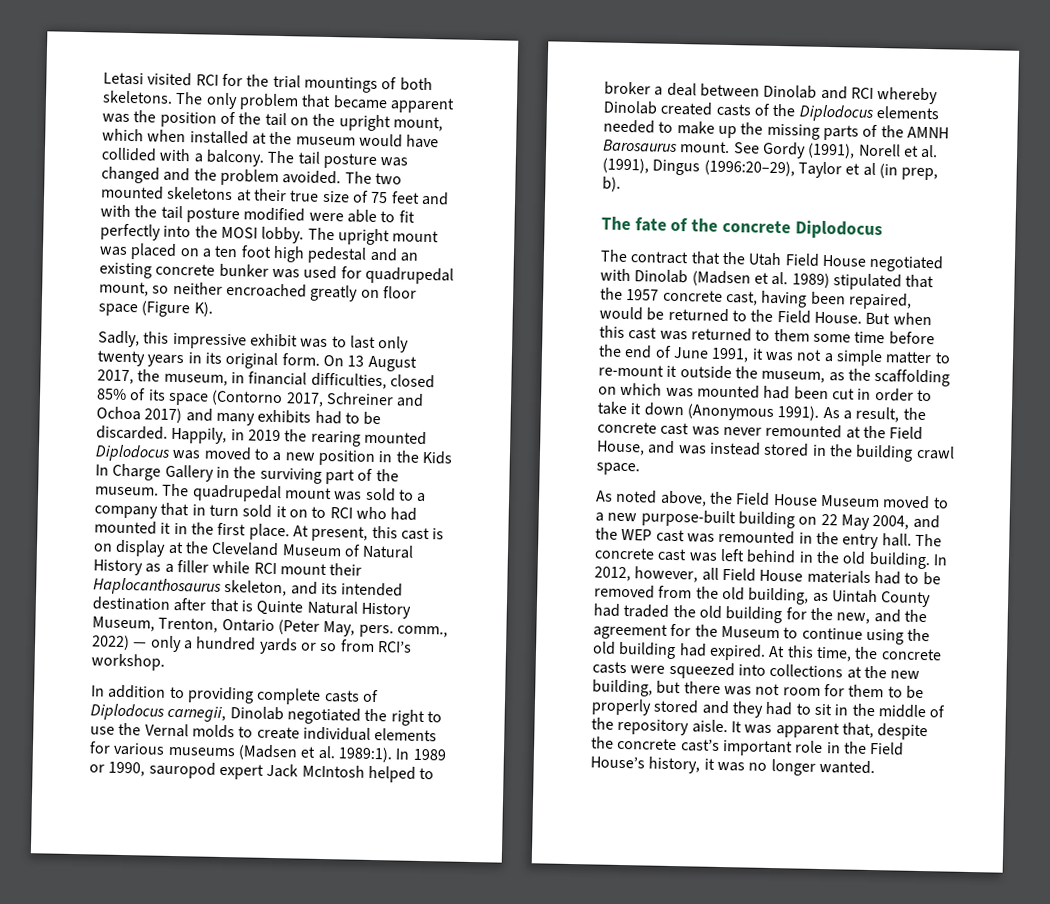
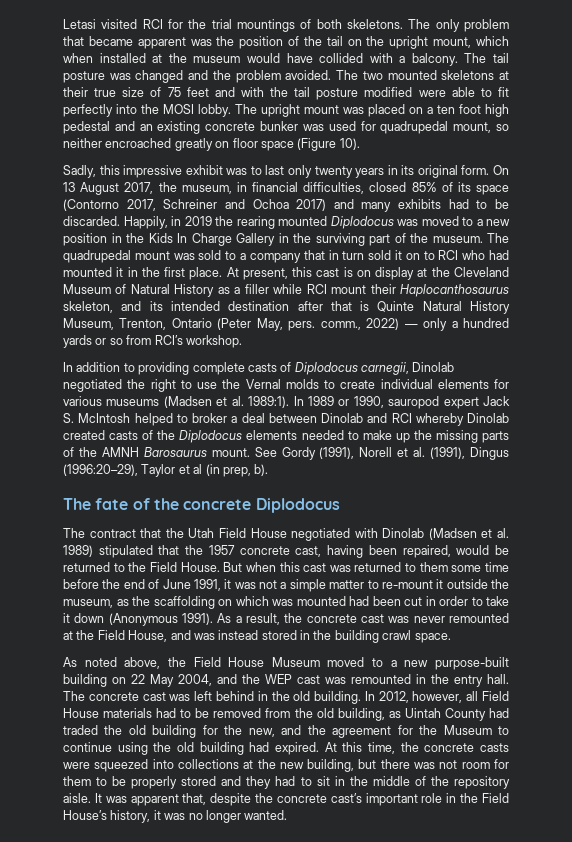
- The upright mount was placed on a ten foot high pedestal and an existing concrete bunker was used for quadrupedal mount, so neither encroached greatly on floor space (Figure K).
+ The upright mount was placed on a ten foot high pedestal and an existing concrete bunker was used for quadrupedal mount, so neither encroached greatly on floor space (Figure 10).
- In 1989 or 1990, sauropod expert Jack McIntosh helped to broker a deal between Dinolab and RCI whereby Dinolab created casts of the Diplodocus elements needed to make up the missing parts of the AMNH Barosaurus mount.
+ In 1989 or 1990, sauropod expert Jack S. McIntosh helped to broker a deal between Dinolab and RCI whereby Dinolab created casts of the Diplodocus elements needed to make up the missing parts of the AMNH Barosaurus mount.

